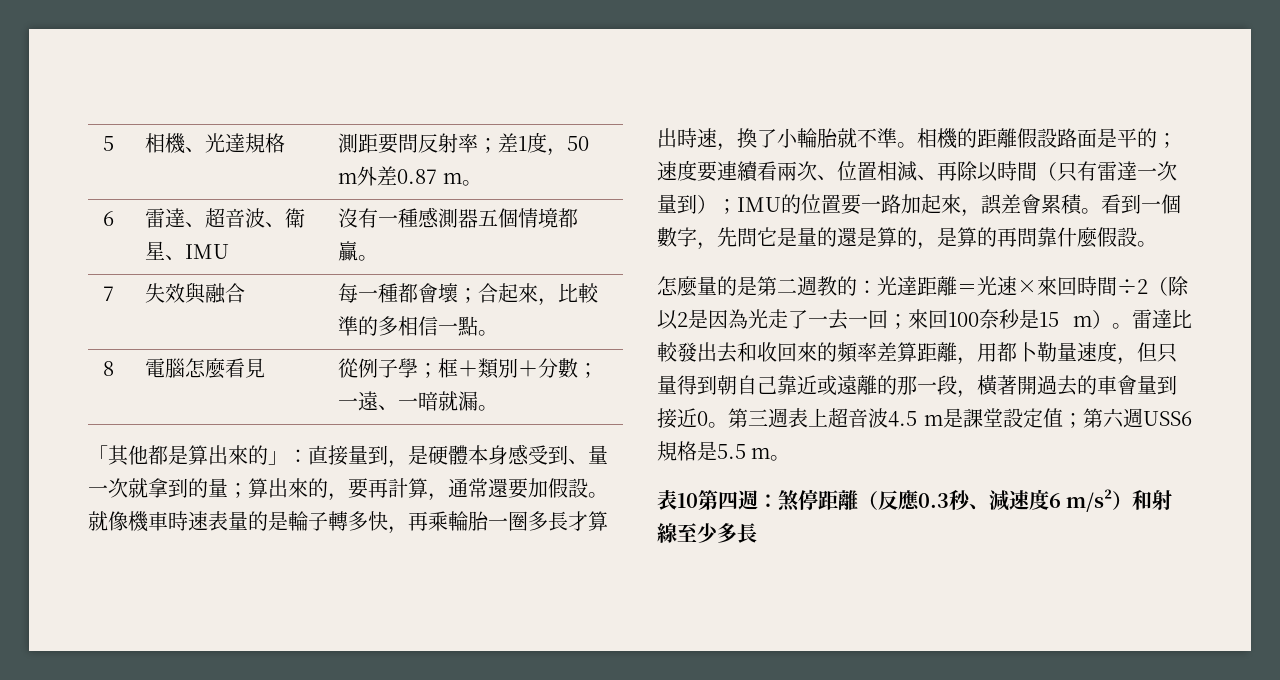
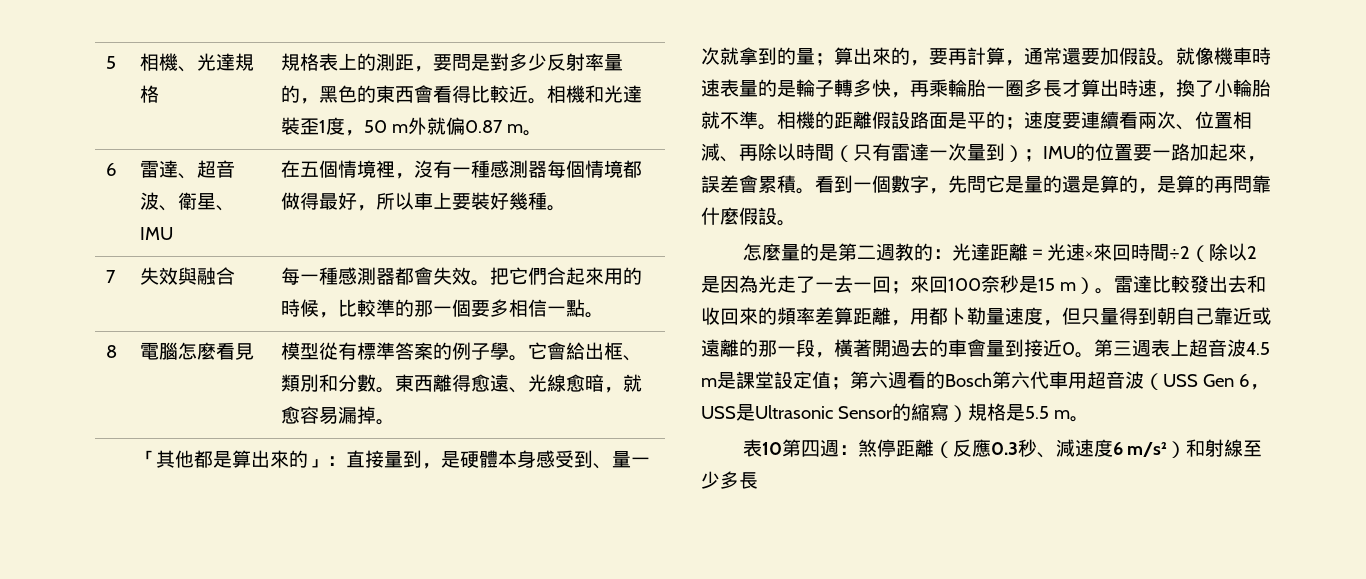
- 5 | 相機、光達規格 | 測距要問反射率；差1度，50 m外差0.87 m。
+ 5 | 相機、光達規格 | 規格表上的測距，要問是對多少反射率量的，黑色的東西會看得比較近。相機和光達裝歪1度，50 m外就偏0.87 m。
- 6 | 雷達、超音波、衛星、IMU | 沒有一種感測器五個情境都贏。
+ 6 | 雷達、超音波、衛星、IMU | 在五個情境裡，沒有一種感測器每個情境都做得最好，所以車上要裝好幾種。
- 7 | 失效與融合 | 每一種都會壞；合起來，比較準的多相信一點。
+ 7 | 失效與融合 | 每一種感測器都會失效。把它們合起來用的時候，比較準的那一個要多相信一點。
- 8 | 電腦怎麼看見 | 從例子學；框＋類別＋分數；一遠、一暗就漏。
+ 8 | 電腦怎麼看見 | 模型從有標準答案的例子學。它會給出框、類別和分數。東西離得愈遠、光線愈暗，就愈容易漏掉。
- 第三週表上超音波4.5 m是課堂設定值；第六週USS6規格是5.5 m。
+ 第三週表上超音波4.5 m是課堂設定值；第六週看的Bosch第六代車用超音波（USS Gen 6，USS是Ultrasonic Sensor的縮寫）規格是5.5 m。

